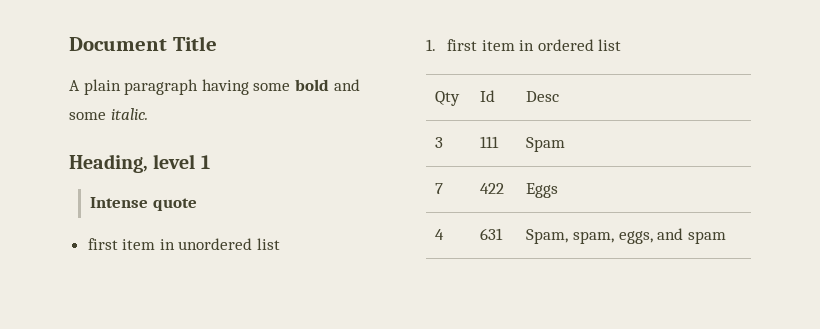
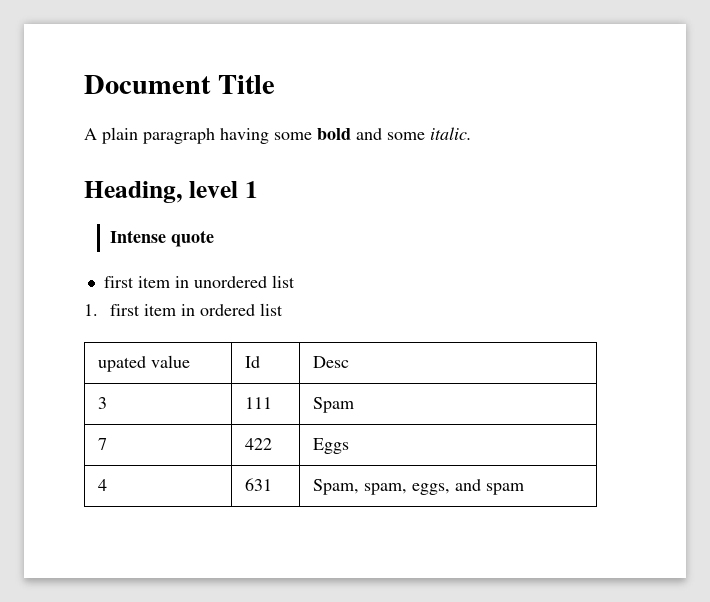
- Qty | Id | Desc
+ upated value | Id | Desc

